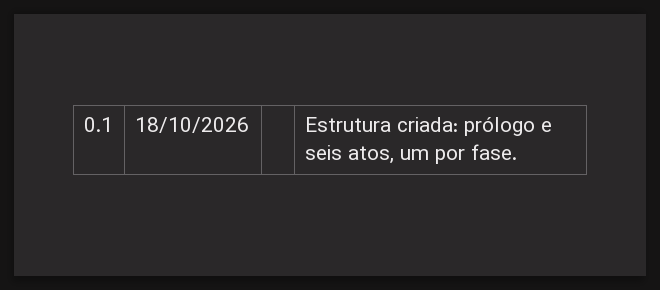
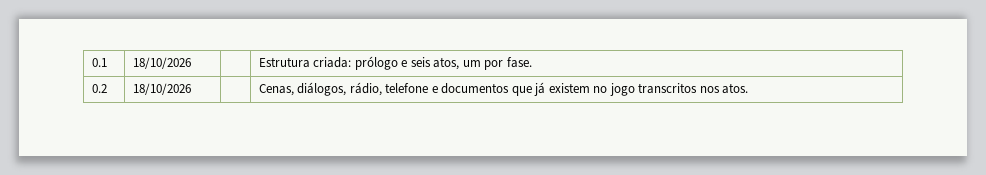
+ 0.2 | 18/10/2026 | | Cenas, diálogos, rádio, telefone e documentos que já existem no jogo transcritos nos atos.

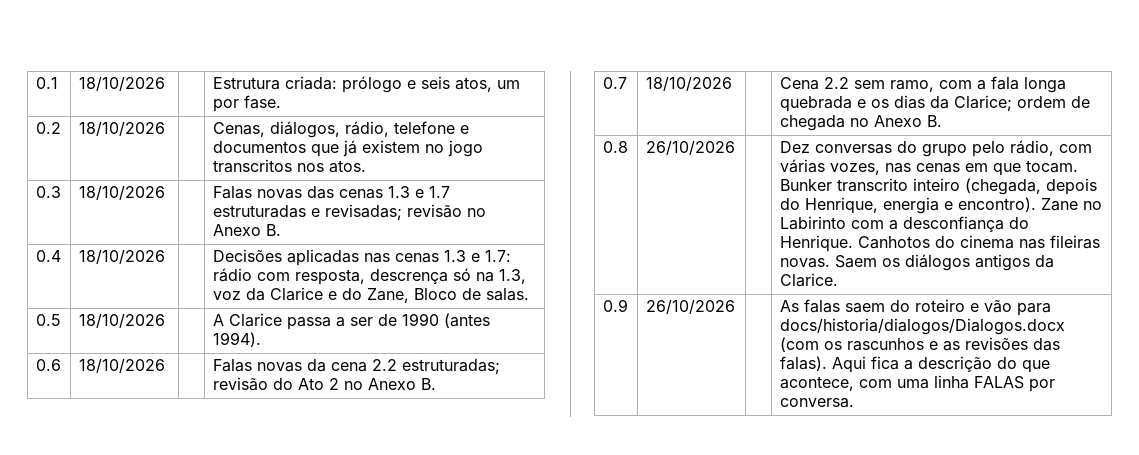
+ 0.3 | 18/10/2026 | | Falas novas das cenas 1.3 e 1.7 estruturadas e revisadas; revisão no Anexo B.
+ 0.4 | 18/10/2026 | | Decisões aplicadas nas cenas 1.3 e 1.7: rádio com resposta, descrença só na 1.3, voz da Clarice e do Zane, Bloco de salas.
+ 0.5 | 18/10/2026 | | A Clarice passa a ser de 1990 (antes 1994).
+ 0.6 | 18/10/2026 | | Falas novas da cena 2.2 estruturadas; revisão do Ato 2 no Anexo B.
+ 0.7 | 18/10/2026 | | Cena 2.2 sem ramo, com a fala longa quebrada e os dias da Clarice; ordem de chegada no Anexo B.
+ 0.8 | 26/10/2026 | | Dez conversas do grupo pelo rádio, com várias vozes, nas cenas em que tocam. Bunker transcrito inteiro (chegada, depois do Henrique, energia e encontro). Zane no Labirinto com a desconfiança do Henrique. Canhotos do cinema nas fileiras novas. Saem os diálogos antigos da Clarice.
+ 0.9 | 26/10/2026 | | As falas saem do roteiro e vão para docs/historia/dialogos/Dialogos.docx (com os rascunhos e as revisões das falas). Aqui fica a descrição do que acontece, com uma linha FALAS por conversa.

